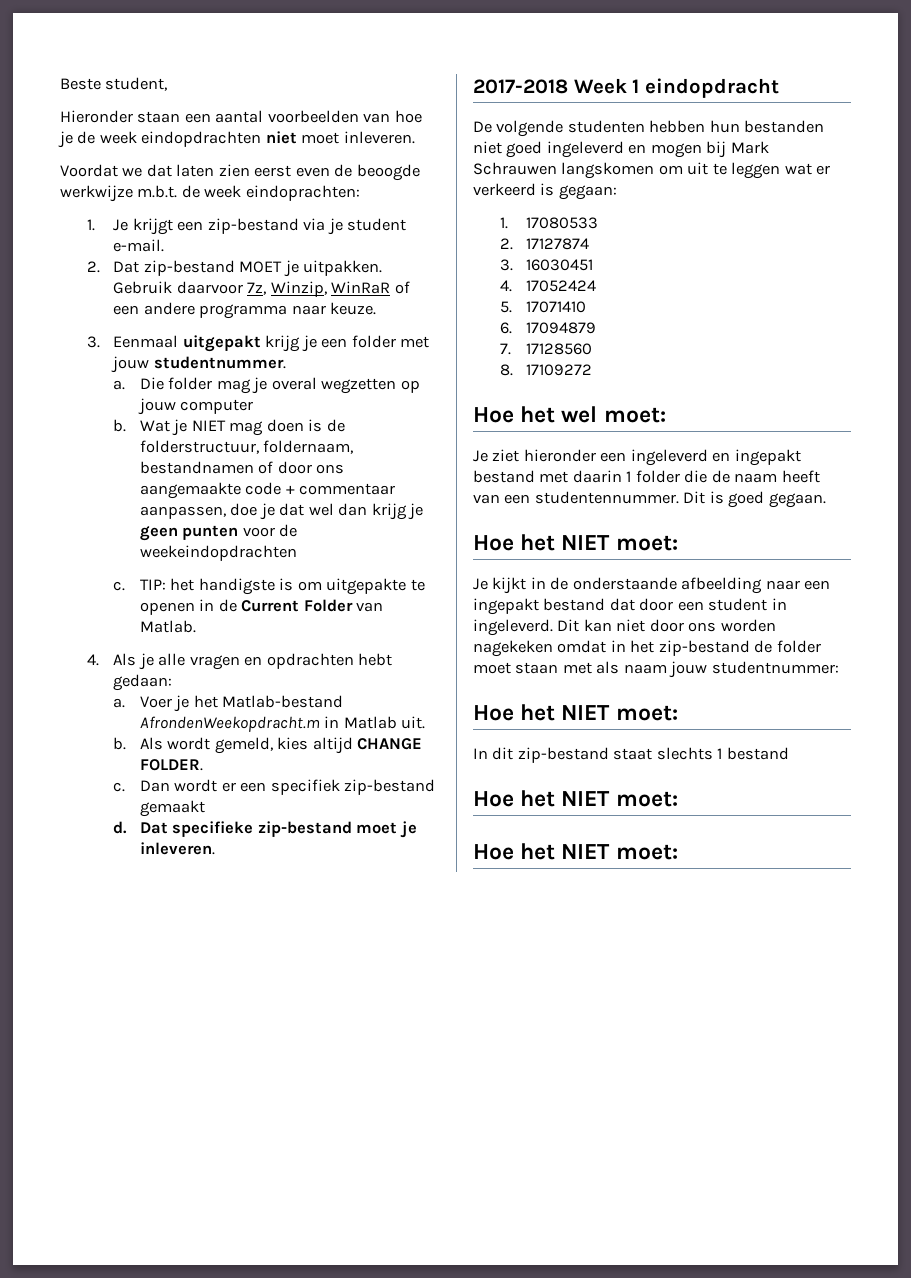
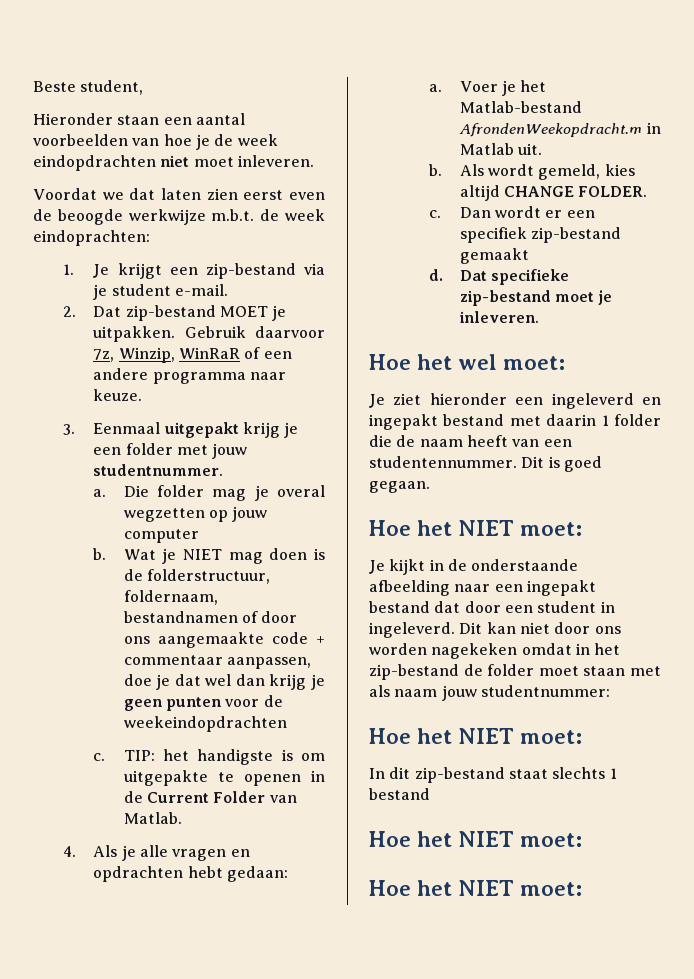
- 2017-2018 Week 1 eindopdracht
- De volgende studenten hebben hun bestanden niet goed ingeleverd en mogen bij Mark Schrauwen langskomen om uit te leggen wat er verkeerd is gegaan:
- 1. 17080533
- 2. 17127874
- 3. 16030451
- 4. 17052424
- 5. 17071410
- 6. 17094879
- 7. 17128560
- 8. 17109272

